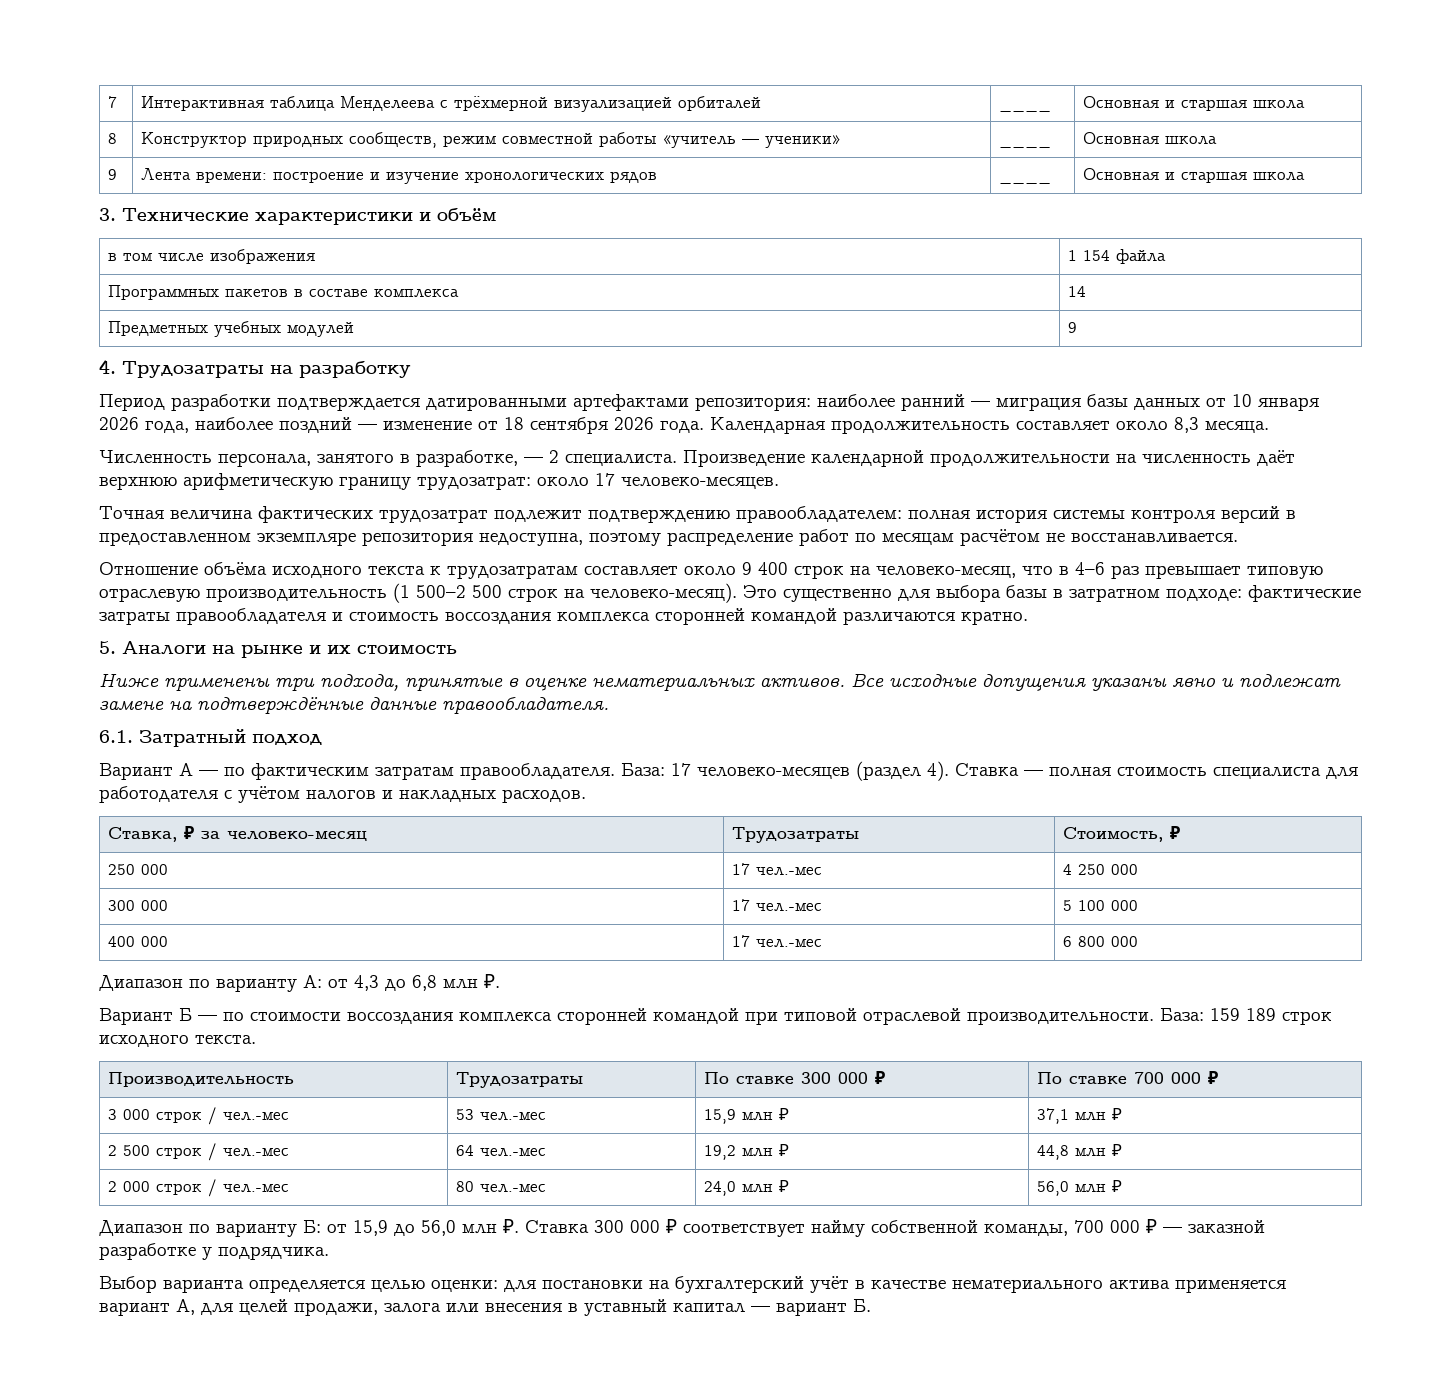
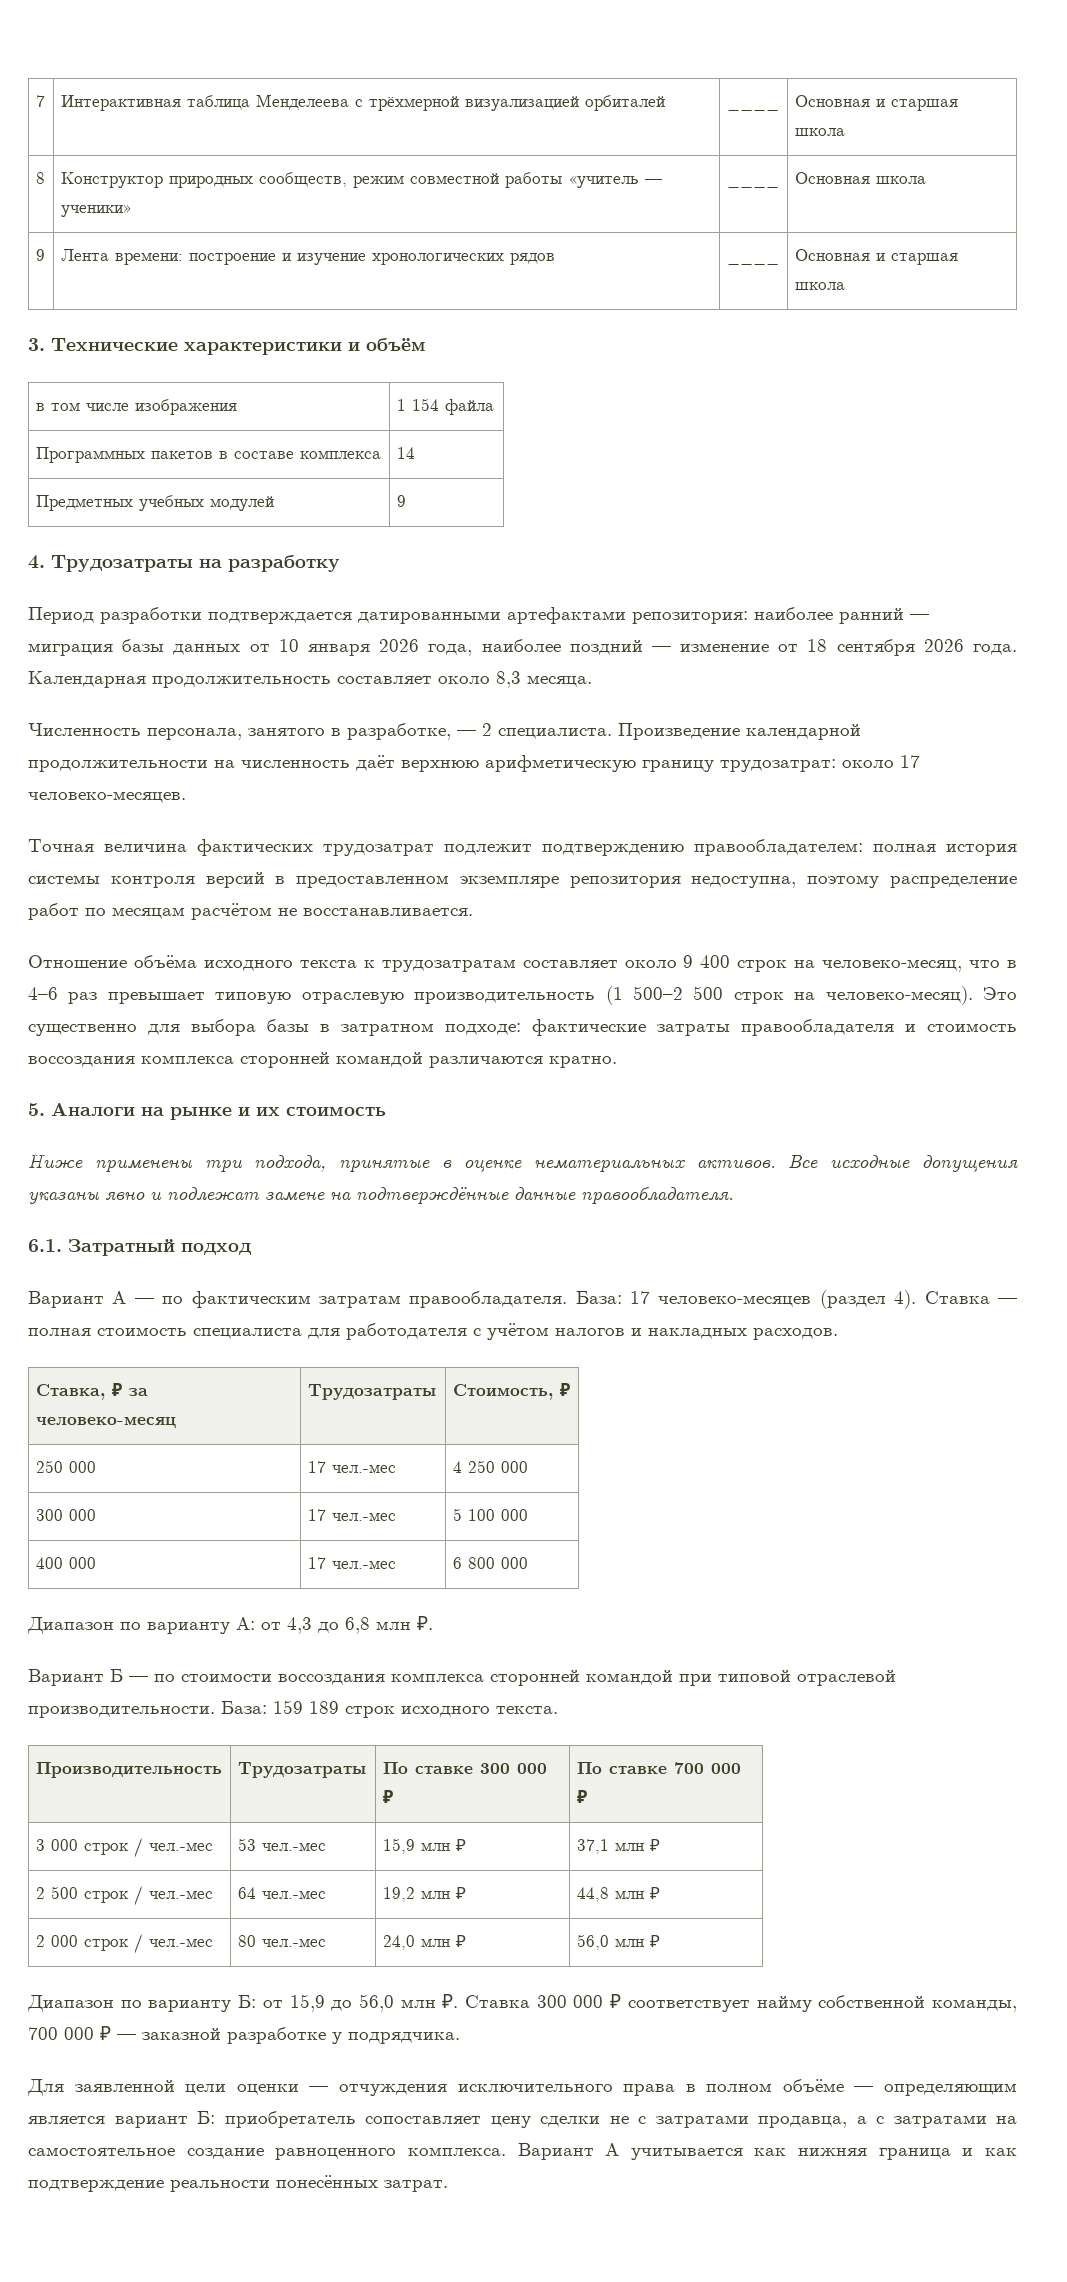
- Выбор варианта определяется целью оценки: для постановки на бухгалтерский учёт в качестве нематериального актива применяется вариант А, для целей продажи, залога или внесения в уставный капитал — вариант Б.
+ Для заявленной цели оценки — отчуждения исключительного права в полном объёме — определяющим является вариант Б: приобретатель сопоставляет цену сделки не с затратами продавца, а с затратами на самостоятельное создание равноценного комплекса. Вариант А учитывается как нижняя граница и как подтверждение реальности понесённых затрат.

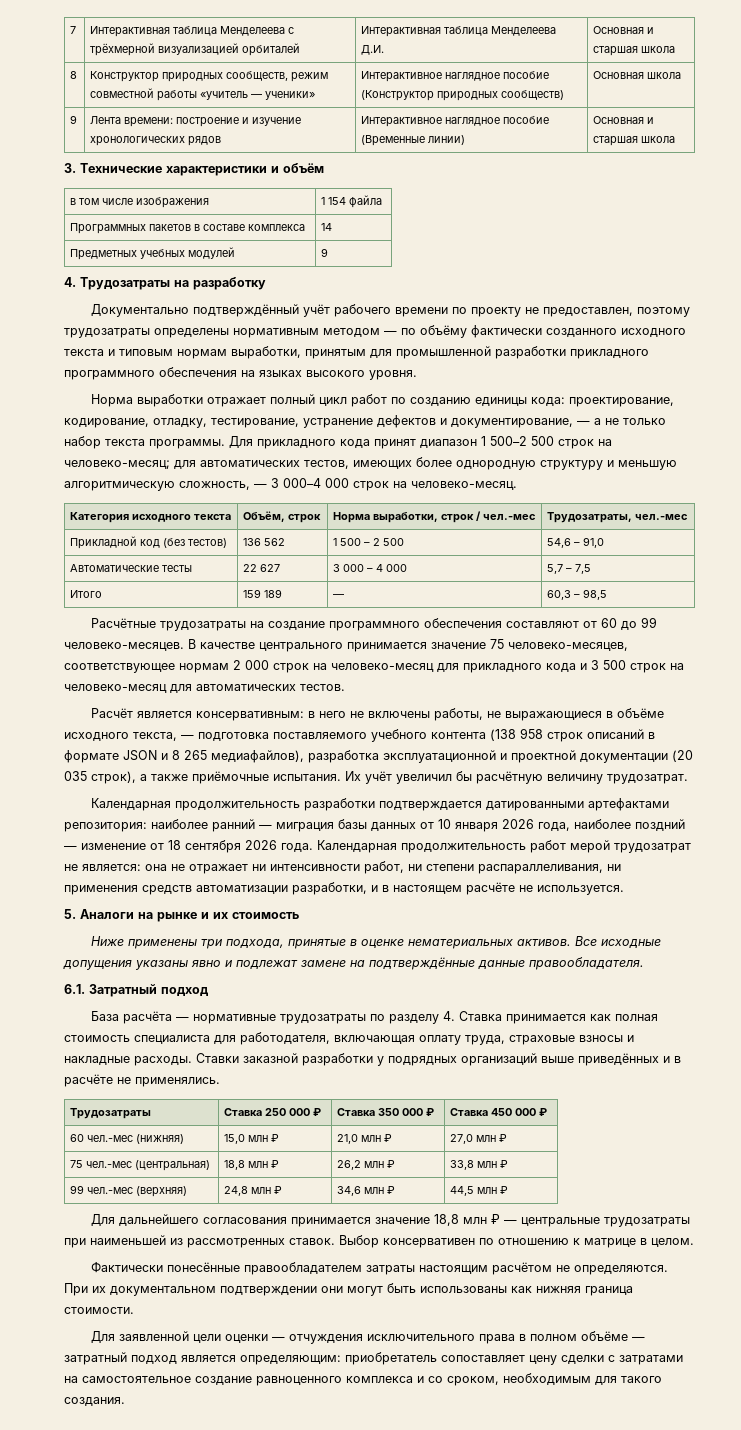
- 7 | Интерактивная таблица Менделеева с трёхмерной визуализацией орбиталей | ____ | Основная и старшая школа
+ 7 | Интерактивная таблица Менделеева с трёхмерной визуализацией орбиталей | Интерактивная таблица Менделеева Д.И. | Основная и старшая школа
- 8 | Конструктор природных сообществ, режим совместной работы «учитель — ученики» | ____ | Основная школа
+ 8 | Конструктор природных сообществ, режим совместной работы «учитель — ученики» | Интерактивное наглядное пособие (Конструктор природных сообществ) | Основная школа
- 9 | Лента времени: построение и изучение хронологических рядов | ____ | Основная и старшая школа
+ 9 | Лента времени: построение и изучение хронологических рядов | Интерактивное наглядное пособие (Временные линии) | Основная и старшая школа
- Период разработки подтверждается датированными артефактами репозитория: наиболее ранний — миграция базы данных от 10 января 2026 года, наиболее поздний — изменение от 18 сентября 2026 года.
+ Документально подтверждённый учёт рабочего времени по проекту не предоставлен, поэтому трудозатраты определены нормативным методом — по объёму фактически созданного исходного текста и типовым нормам выработки, принятым для промышленной разработки прикладного программного обеспечения на языках высокого уровня.
+ Норма выработки отражает полный цикл работ по созданию единицы кода: проектирование, кодирование, отладку, тестирование, устранение дефектов и документирование, — а не только набор текста программы. Для прикладного кода принят диапазон 1 500–2 500 строк на человеко-месяц; для автоматических тестов, имеющих более однородную структуру и меньшую алгоритмическую сложность, — 3 000–4 000 строк на человеко-месяц.
+ Категория исходного текста | Объём, строк | Норма выработки, строк / чел.-мес | Трудозатраты, чел.-мес
+ Прикладной код (без тестов) | 136 562 | 1 500 – 2 500 | 54,6 – 91,0
+ Автоматические тесты | 22 627 | 3 000 – 4 000 | 5,7 – 7,5
+ Итого | 159 189 | — | 60,3 – 98,5
+ Расчётные трудозатраты на создание программного обеспечения составляют от 60 до 99 человеко-месяцев. В качестве центрального принимается значение 75 человеко-месяцев, соответствующее нормам 2 000 строк на человеко-месяц для прикладного кода и 3 500 строк на человеко-месяц для автоматических тестов.
+ Расчёт является консервативным: в него не включены работы, не выражающиеся в объёме исходного текста, — подготовка поставляемого учебного контента (138 958 строк описаний в формате JSON и 8 265 медиафайлов), разработка эксплуатационной и проектной документации (20 035 строк), а также приёмочные испытания. Их учёт увеличил бы расчётную величину трудозатрат.
+ Календарная продолжительность разработки подтверждается датированными артефактами репозитория: наиболее ранний — миграция базы данных от 10 января 2026 года, наиболее поздний — изменение от 18 сентября 2026 года.
- Календарная продолжительность составляет около 8,3 месяца.
- Численность персонала, занятого в разработке, — 2 специалиста. Произведение календарной продолжительности на численность даёт верхнюю арифметическую границу трудозатрат: около 17 человеко-месяцев.
- Точная величина фактических трудозатрат подлежит подтверждению правообладателем: полная история системы контроля версий в предоставленном экземпляре репозитория недоступна, поэтому распределение работ по месяцам расчётом не восстанавливается.
- Отношение объёма исходного текста к трудозатратам составляет около 9 400 строк на человеко-месяц, что в 4–6 раз превышает типовую отраслевую производительность (1 500–2 500 строк на человеко-месяц). Это существенно для выбора базы в затратном подходе: фактические затраты правообладателя и стоимость воссоздания комплекса сторонней командой различаются кратно.
+ Календарная продолжительность работ мерой трудозатрат не является: она не отражает ни интенсивности работ, ни степени распараллеливания, ни применения средств автоматизации разработки, и в настоящем расчёте не используется.
- Вариант А — по фактическим затратам правообладателя. База: 17 человеко-месяцев (раздел 4). Ставка — полная стоимость специалиста для работодателя с учётом налогов и накладных расходов.
- Ставка, ₽ за человеко-месяц | Трудозатраты | Стоимость, ₽
- 250 000 | 17 чел.-мес | 4 250 000
- 300 000 | 17 чел.-мес | 5 100 000
- 400 000 | 17 чел.-мес | 6 800 000
- Диапазон по варианту А: от 4,3 до 6,8 млн ₽.
- Вариант Б — по стоимости воссоздания комплекса сторонней командой при типовой отраслевой производительности. База: 159 189 строк исходного текста.
- Производительность | Трудозатраты | По ставке 300 000 ₽ | По ставке 700 000 ₽
- 3 000 строк / чел.-мес | 53 чел.-мес | 15,9 млн ₽ | 37,1 млн ₽
- 2 500 строк / чел.-мес | 64 чел.-мес | 19,2 млн ₽ | 44,8 млн ₽
- 2 000 строк / чел.-мес | 80 чел.-мес | 24,0 млн ₽ | 56,0 млн ₽
- Диапазон по варианту Б: от 15,9 до 56,0 млн ₽. Ставка 300 000 ₽ соответствует найму собственной команды, 700 000 ₽ — заказной разработке у подрядчика.
+ База расчёта — нормативные трудозатраты по разделу 4. Ставка принимается как полная стоимость специалиста для работодателя, включающая оплату труда, страховые взносы и накладные расходы. Ставки заказной разработки у подрядных организаций выше приведённых и в расчёте не применялись.
+ Трудозатраты | Ставка 250 000 ₽ | Ставка 350 000 ₽ | Ставка 450 000 ₽
+ 60 чел.-мес (нижняя) | 15,0 млн ₽ | 21,0 млн ₽ | 27,0 млн ₽
+ 75 чел.-мес (центральная) | 18,8 млн ₽ | 26,2 млн ₽ | 33,8 млн ₽
+ 99 чел.-мес (верхняя) | 24,8 млн ₽ | 34,6 млн ₽ | 44,5 млн ₽
+ Для дальнейшего согласования принимается значение 18,8 млн ₽ — центральные трудозатраты при наименьшей из рассмотренных ставок. Выбор консервативен по отношению к матрице в целом.
+ Фактически понесённые правообладателем затраты настоящим расчётом не определяются. При их документальном подтверждении они могут быть использованы как нижняя граница стоимости.
- Для заявленной цели оценки — отчуждения исключительного права в полном объёме — определяющим является вариант Б: приобретатель сопоставляет цену сделки не с затратами продавца, а с затратами на самостоятельное создание равноценного комплекса. Вариант А учитывается как нижняя граница и как подтверждение реальности понесённых затрат.
+ Для заявленной цели оценки — отчуждения исключительного права в полном объёме — затратный подход является определяющим: приобретатель сопоставляет цену сделки с затратами на самостоятельное создание равноценного комплекса и со сроком, необходимым для такого создания.

